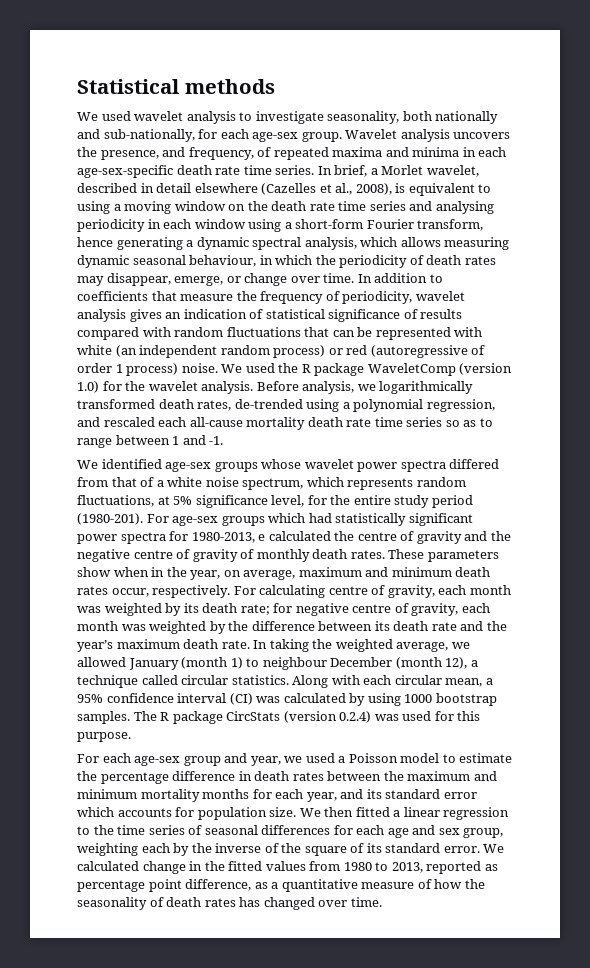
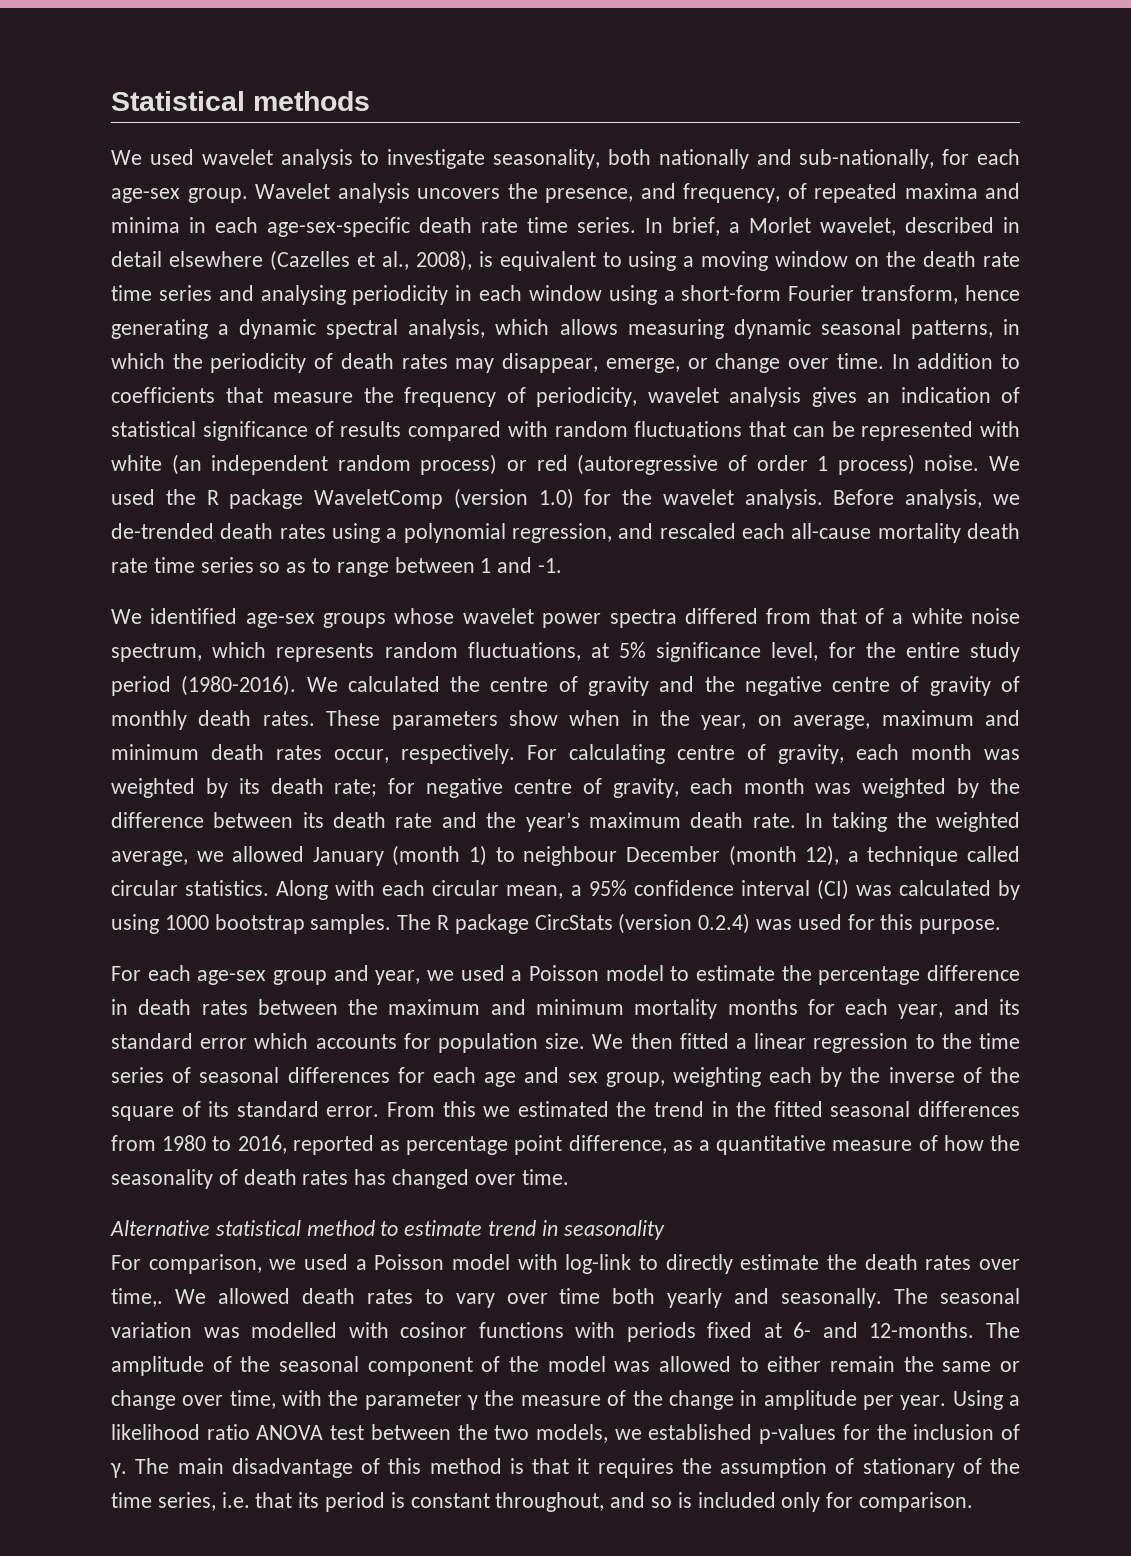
- In brief, a Morlet wavelet, described in detail elsewhere (Cazelles et al., 2008), is equivalent to using a moving window on the death rate time series and analysing periodicity in each window using a short-form Fourier transform, hence generating a dynamic spectral analysis, which allows measuring dynamic seasonal behaviour, in which the periodicity of death rates may disappear, emerge, or change over time.
+ In brief, a Morlet wavelet, described in detail elsewhere (Cazelles et al., 2008), is equivalent to using a moving window on the death rate time series and analysing periodicity in each window using a short-form Fourier transform, hence generating a dynamic spectral analysis, which allows measuring dynamic seasonal patterns, in which the periodicity of death rates may disappear, emerge, or change over time.
- Before analysis, we logarithmically transformed death rates, de-trended using a polynomial regression, and rescaled each all-cause mortality death rate time series so as to range between 1 and -1.
+ Before analysis, we de-trended death rates using a polynomial regression, and rescaled each all-cause mortality death rate time series so as to range between 1 and -1.
- We identified age-sex groups whose wavelet power spectra differed from that of a white noise spectrum, which represents random fluctuations, at 5% significance level, for the entire study period (1980-201). For age-sex groups which had statistically significant power spectra for 1980-2013, e calculated the centre of gravity and the negative centre of gravity of monthly death rates.
+ We identified age-sex groups whose wavelet power spectra differed from that of a white noise spectrum, which represents random fluctuations, at 5% significance level, for the entire study period (1980-2016). We calculated the centre of gravity and the negative centre of gravity of monthly death rates.
- We calculated change in the fitted values from 1980 to 2013, reported as percentage point difference, as a quantitative measure of how the seasonality of death rates has changed over time.
+ From this we estimated the trend in the fitted seasonal differences from 1980 to 2016, reported as percentage point difference, as a quantitative measure of how the seasonality of death rates has changed over time.
+ Alternative statistical method to estimate trend in seasonality
+ For comparison, we used a Poisson model with log-link to directly estimate the death rates over time,. We allowed death rates to vary over time both yearly and seasonally. The seasonal variation was modelled with cosinor functions with periods fixed at 6- and 12-months. The amplitude of the seasonal component of the model was allowed to either remain the same or change over time, with the parameter γ the measure of the change in amplitude per year. Using a likelihood ratio ANOVA test between the two models, we established p-values for the inclusion of γ. The main disadvantage of this method is that it requires the assumption of stationary of the time series, i.e. that its period is constant throughout, and so is included only for comparison.

